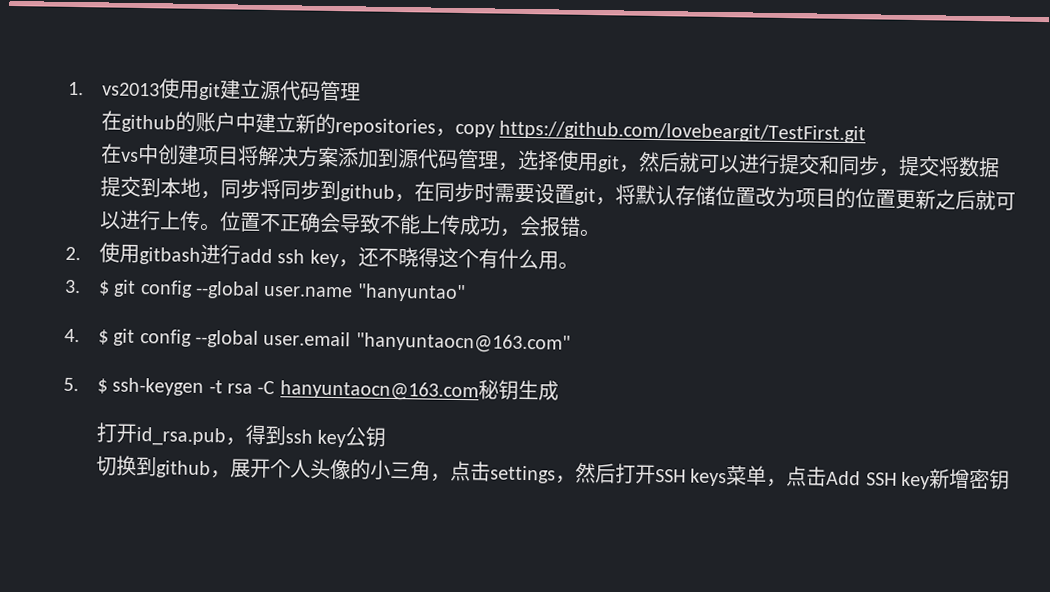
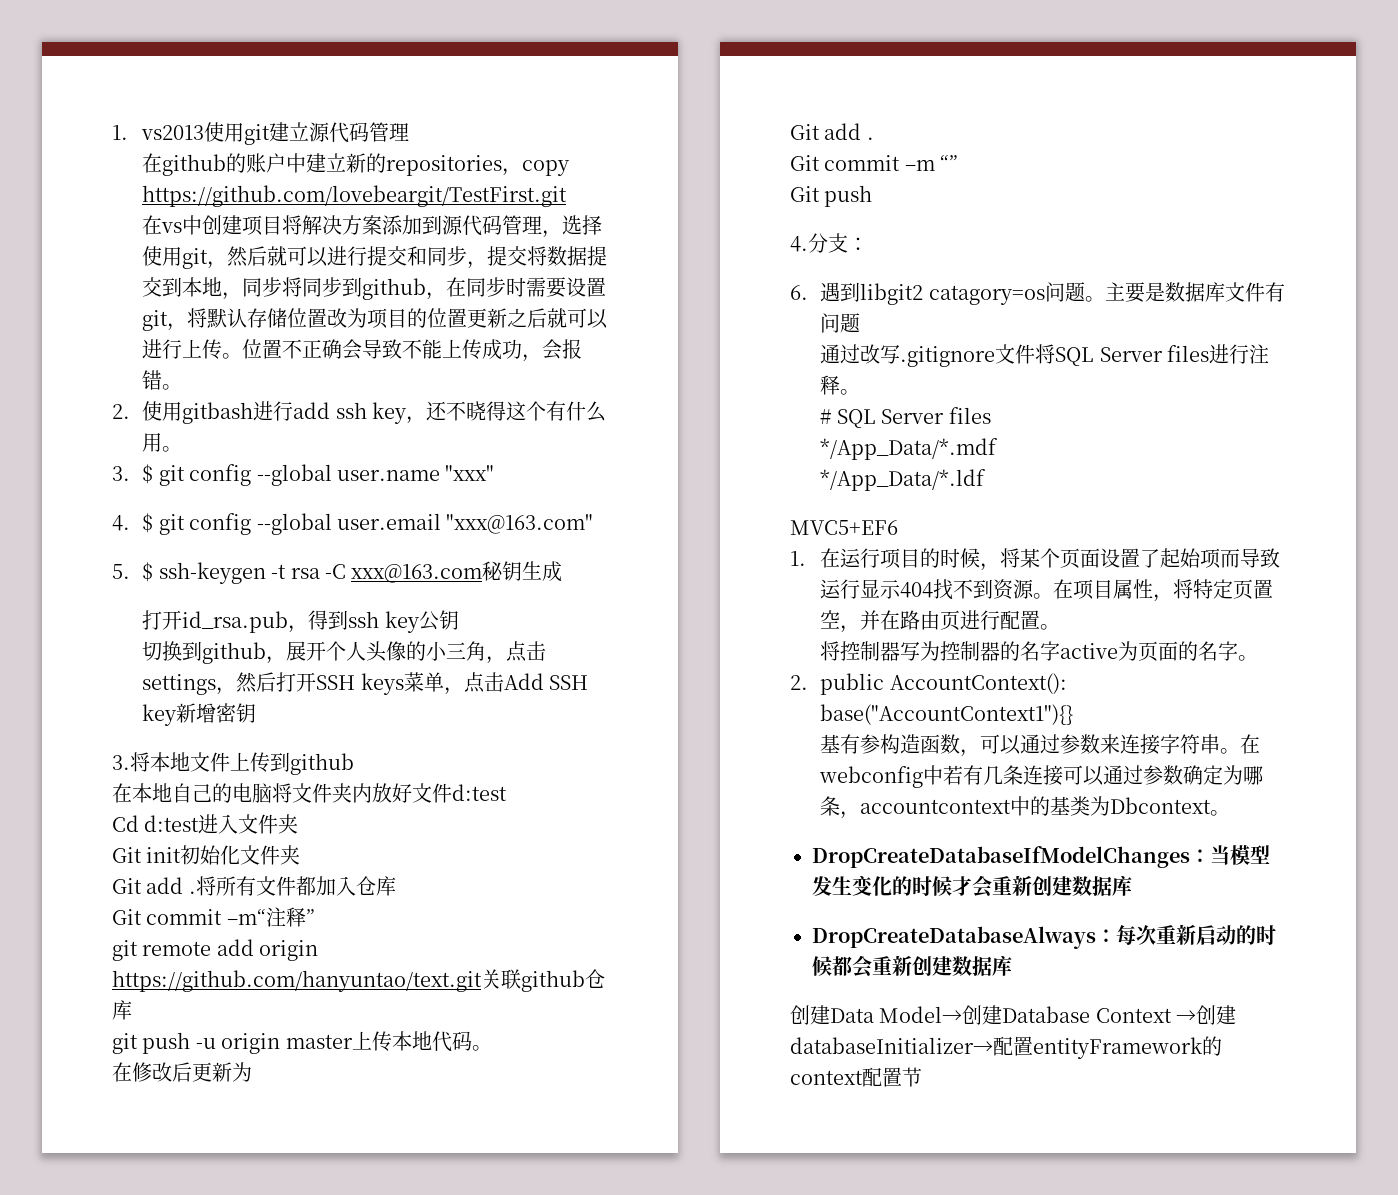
- 3. $ git config --global user.name "hanyuntao"
+ 3. $ git config --global user.name "xxx"
- 4. $ git config --global user.email "hanyuntaocn@163.com"
+ 4. $ git config --global user.email "xxx@163.com"
- 5. $ ssh-keygen -t rsa -C hanyuntaocn@163.com秘钥生成
+ 5. $ ssh-keygen -t rsa -C xxx@163.com秘钥生成
+ 3.将本地文件上传到github
+ 在本地自己的电脑将文件夹内放好文件d:test
+ Cd d:test进入文件夹
+ Git init初始化文件夹
+ Git add .将所有文件都加入仓库
+ Git commit –m“注释”
+ git remote add origin https://github.com/hanyuntao/text.git关联github仓库
+ git push -u origin master上传本地代码。
+ 在修改后更新为
+ Git add .
+ Git commit –m “”
+ Git push
+ 4.分支：
+ 6.遇到libgit2 catagory=os问题。主要是数据库文件有问题
+ 通过改写.gitignore文件将SQL Server files进行注释。
+ # SQL Server files
+ */App_Data/*.mdf
+ */App_Data/*.ldf
+ MVC5+EF6
+ 1.在运行项目的时候，将某个页面设置了起始项而导致运行显示404找不到资源。在项目属性，将特定页置空，并在路由页进行配置。
+ 将控制器写为控制器的名字active为页面的名字。
+ 2. public AccountContext(): base("AccountContext1"){}
+ 基有参构造函数，可以通过参数来连接字符串。在webconfig中若有几条连接可以通过参数确定为哪条，accountcontext中的基类为Dbcontext。
+ DropCreateDatabaseIfModelChanges：当模型发生变化的时候才会重新创建数据库
+ DropCreateDatabaseAlways：每次重新启动的时候都会重新创建数据库
+ 创建Data Model→创建Database Context →创建databaseInitializer→配置entityFramework的context配置节

